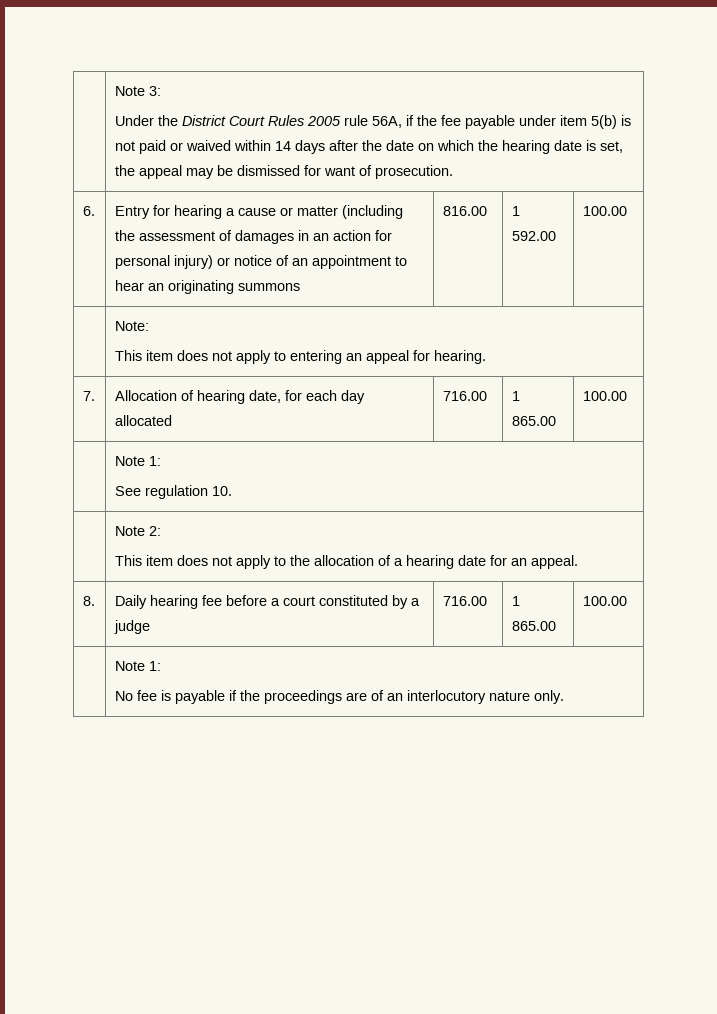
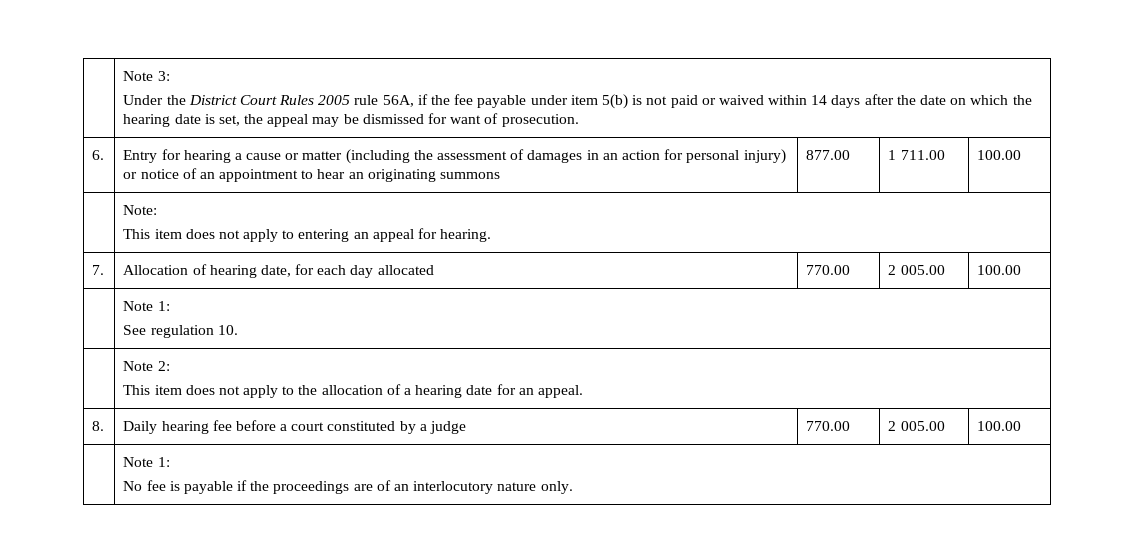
- 6. | Entry for hearing a cause or matter (including the assessment of damages in an action for personal injury) or notice of an appointment to hear an originating summons | 816.00 | 1 592.00 | 100.00
+ 6. | Entry for hearing a cause or matter (including the assessment of damages in an action for personal injury) or notice of an appointment to hear an originating summons | 877.00 | 1 711.00 | 100.00
- 7. | Allocation of hearing date, for each day allocated | 716.00 | 1 865.00 | 100.00
+ 7. | Allocation of hearing date, for each day allocated | 770.00 | 2 005.00 | 100.00
- 8. | Daily hearing fee before a court constituted by a judge | 716.00 | 1 865.00 | 100.00
+ 8. | Daily hearing fee before a court constituted by a judge | 770.00 | 2 005.00 | 100.00

